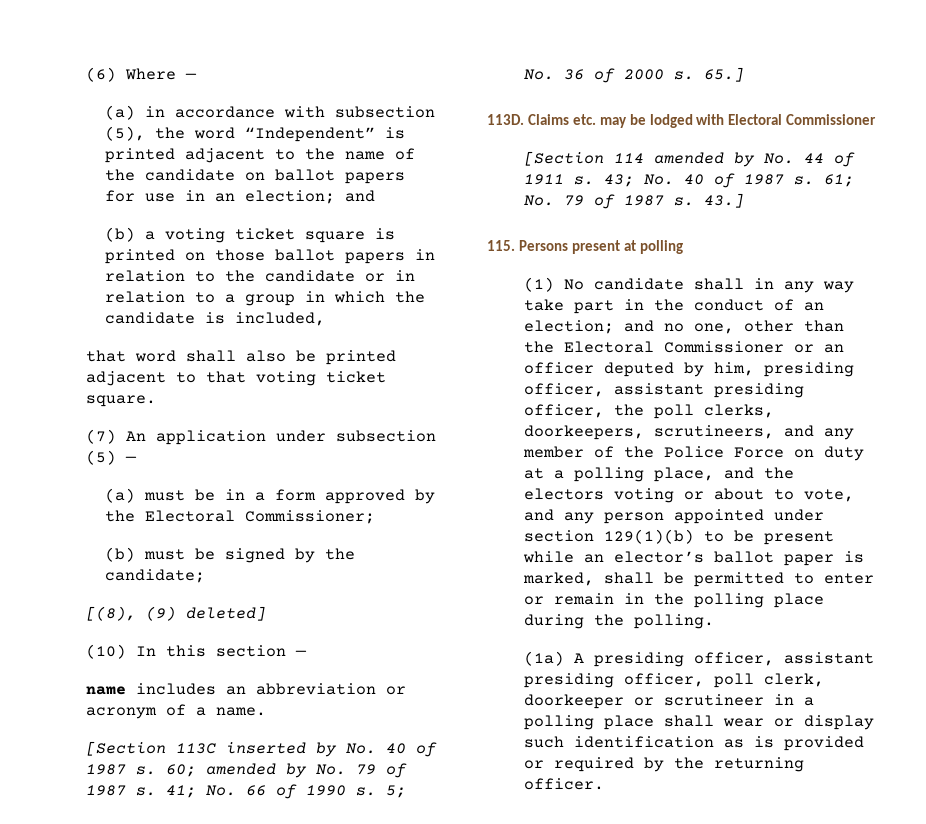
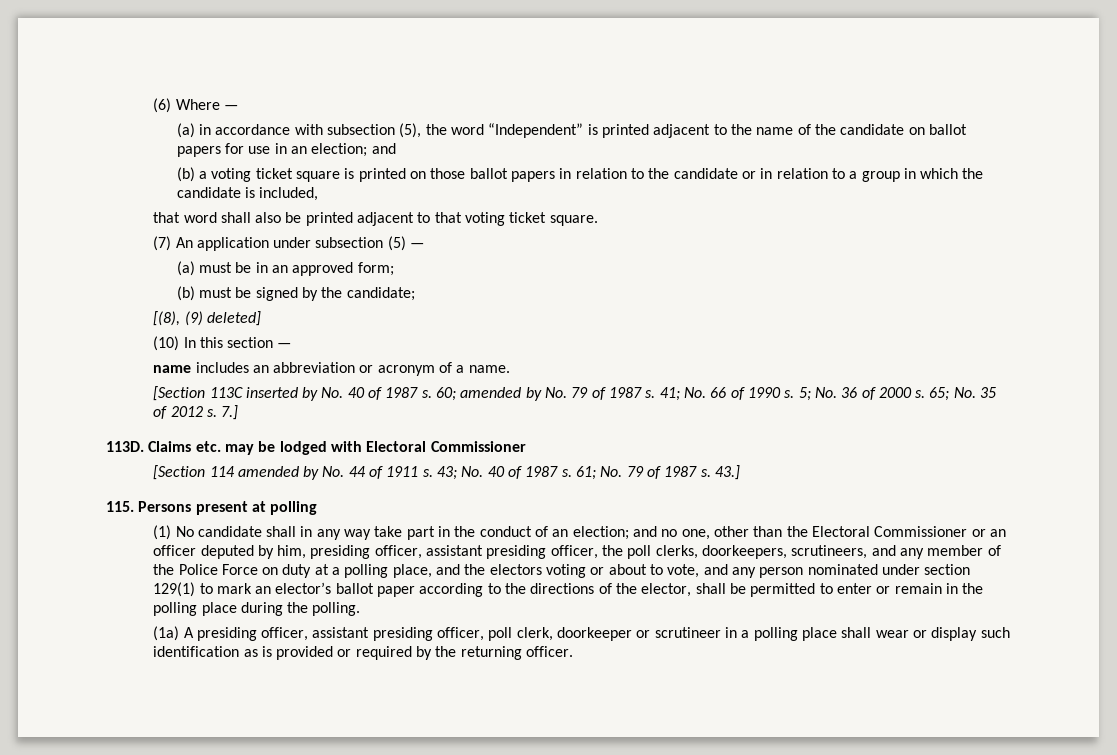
- (a) must be in a form approved by the Electoral Commissioner;
+ (a) must be in an approved form;
- 65.]
+ 65; No. 35 of 2012 s. 7.]
- and no one, other than the Electoral Commissioner or an officer deputed by him, presiding officer, assistant presiding officer, the poll clerks, doorkeepers, scrutineers, and any member of the Police Force on duty at a polling place, and the electors voting or about to vote, and any person appointed under section 129(1)(b) to be present while an elector’s ballot paper is marked, shall be permitted to enter or remain in the polling place during the polling.
+ and no one, other than the Electoral Commissioner or an officer deputed by him, presiding officer, assistant presiding officer, the poll clerks, doorkeepers, scrutineers, and any member of the Police Force on duty at a polling place, and the electors voting or about to vote, and any person nominated under section 129(1) to mark an elector’s ballot paper according to the directions of the elector, shall be permitted to enter or remain in the polling place during the polling.

